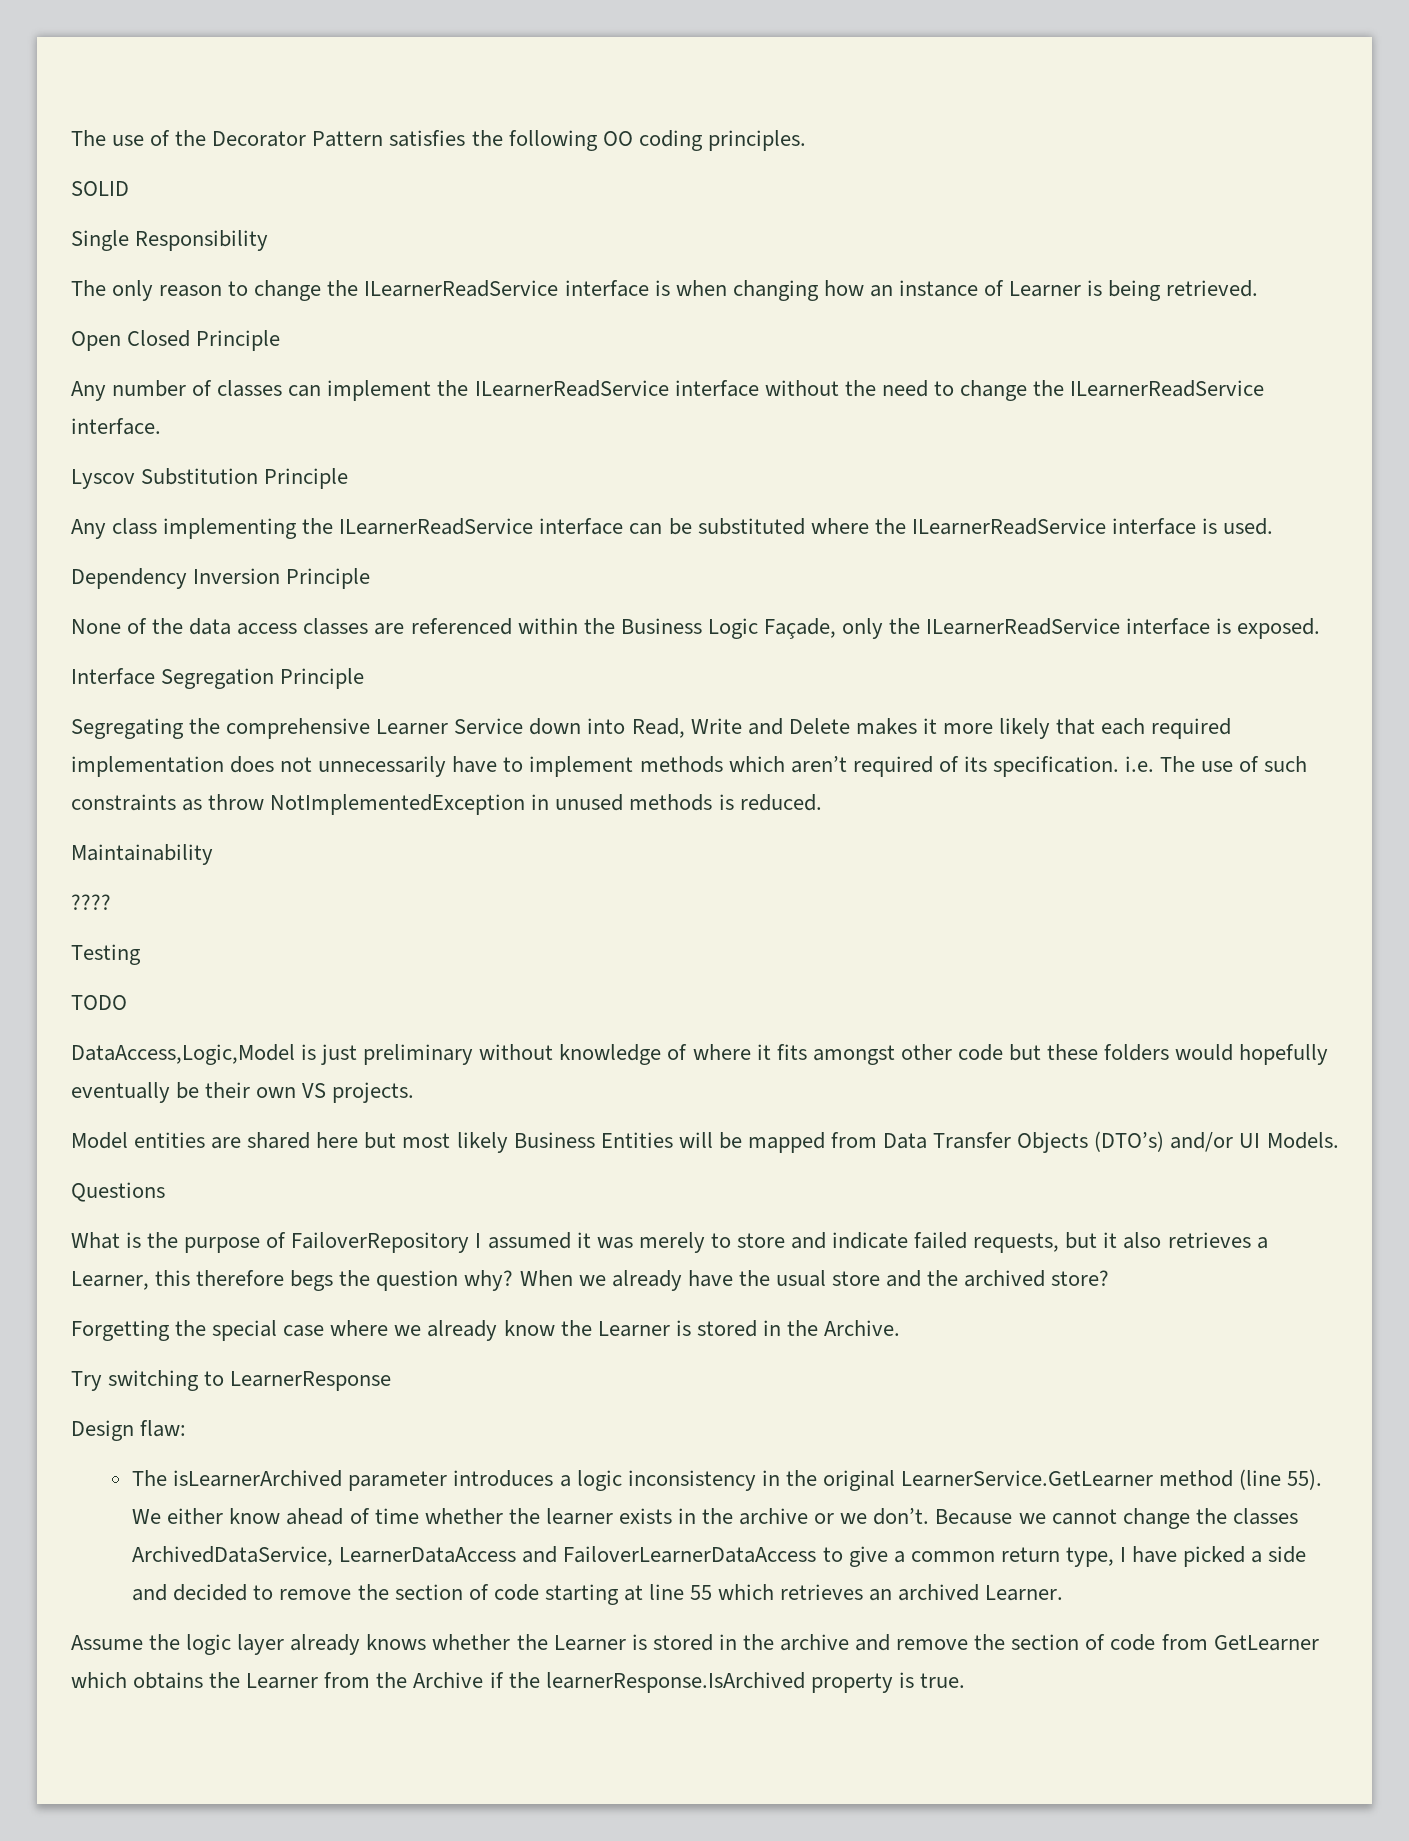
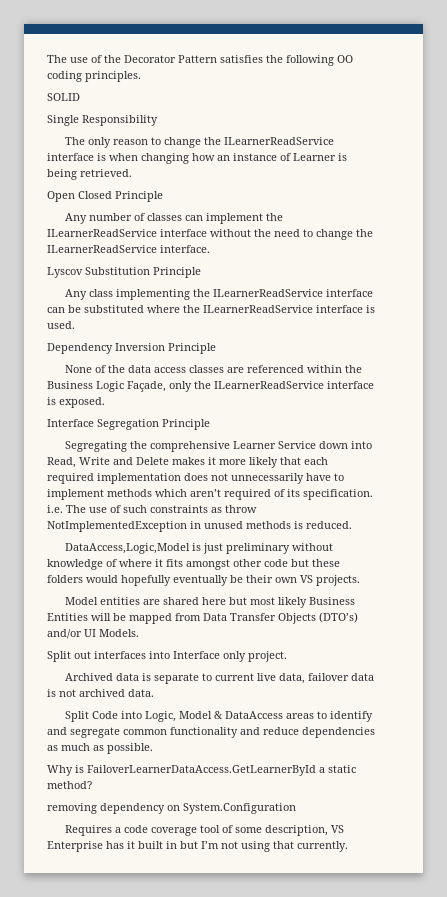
- Maintainability
- ????
- Testing
- TODO
- Questions
- What is the purpose of FailoverRepository I assumed it was merely to store and indicate failed requests, but it also retrieves a Learner, this therefore begs the question why? When we already have the usual store and the archived store?
- Forgetting the special case where we already know the Learner is stored in the Archive.
- Try switching to LearnerResponse
- Design flaw:
- The isLearnerArchived parameter introduces a logic inconsistency in the original LearnerService.GetLearner method (line 55). We either know ahead of time whether the learner exists in the archive or we don’t. Because we cannot change the classes ArchivedDataService, LearnerDataAccess and FailoverLearnerDataAccess to give a common return type, I have picked a side and decided to remove the section of code starting at line 55 which retrieves an archived Learner.
- Assume the logic layer already knows whether the Learner is stored in the archive and remove the section of code from GetLearner which obtains the Learner from the Archive if the learnerResponse.IsArchived property is true.
+ Split out interfaces into Interface only project.
+ Archived data is separate to current live data, failover data is not archived data.
+ Split Code into Logic, Model & DataAccess areas to identify and segregate common functionality and reduce dependencies as much as possible.
+ Why is FailoverLearnerDataAccess.GetLearnerById a static method?
+ removing dependency on System.Configuration
+ Requires a code coverage tool of some description, VS Enterprise has it built in but I’m not using that currently.

